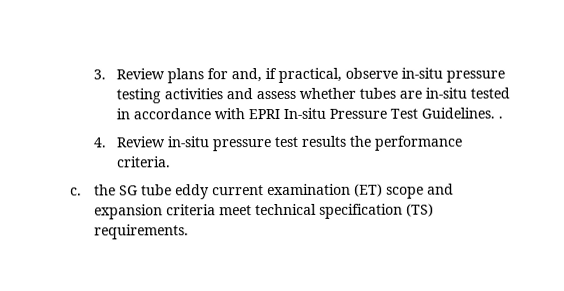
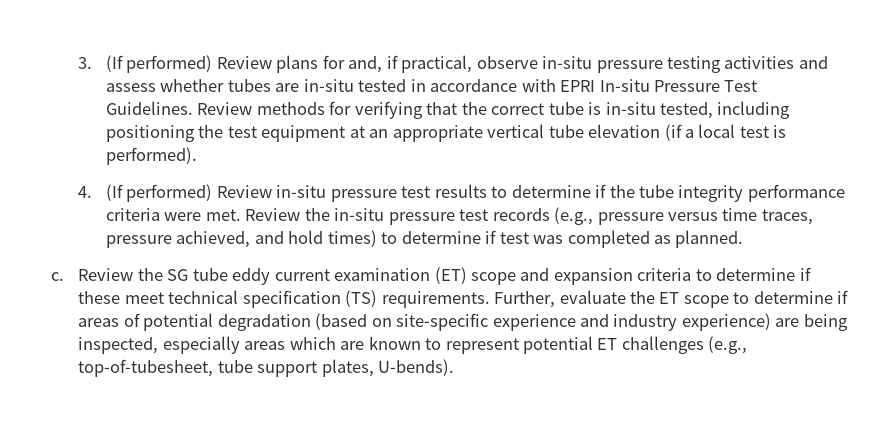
- 3. Review plans for and, if practical, observe in-situ pressure testing activities and assess whether tubes are in-situ tested in accordance with EPRI In-situ Pressure Test Guidelines. .
+ 3. (If performed) Review plans for and, if practical, observe in-situ pressure testing activities and assess whether tubes are in-situ tested in accordance with EPRI In-situ Pressure Test Guidelines. Review methods for verifying that the correct tube is in-situ tested, including positioning the test equipment at an appropriate vertical tube elevation (if a local test is performed).
- 4. Review in-situ pressure test results the performance criteria.
+ 4. (If performed) Review in-situ pressure test results to determine if the tube integrity performance criteria were met. Review the in-situ pressure test records (e.g., pressure versus time traces, pressure achieved, and hold times) to determine if test was completed as planned.
- c. the SG tube eddy current examination (ET) scope and expansion criteria meet technical specification (TS) requirements.
+ c. Review the SG tube eddy current examination (ET) scope and expansion criteria to determine if these meet technical specification (TS) requirements.
+ Further, evaluate the ET scope to determine if areas of potential degradation (based on site-specific experience and industry experience) are being inspected, especially areas which are known to represent potential ET challenges (e.g., top-of-tubesheet, tube support plates, U-bends).

